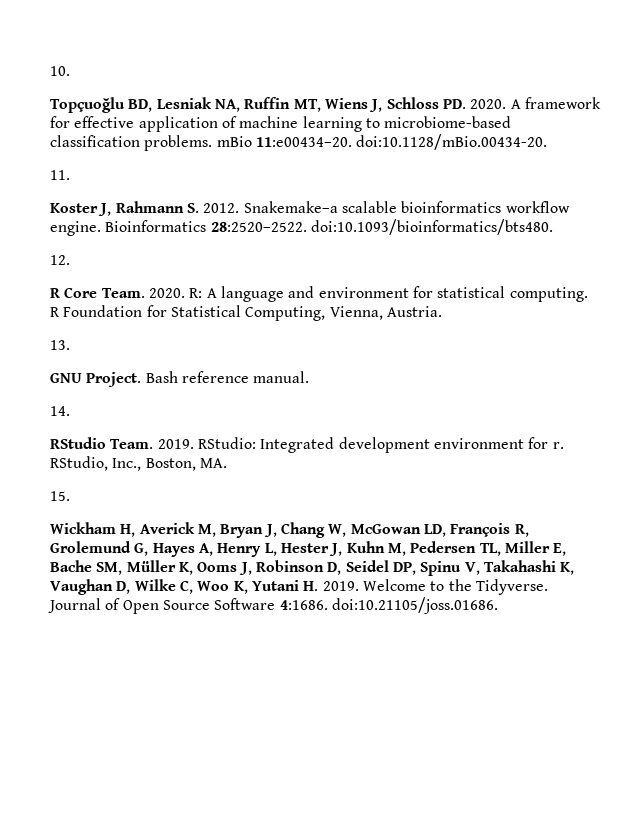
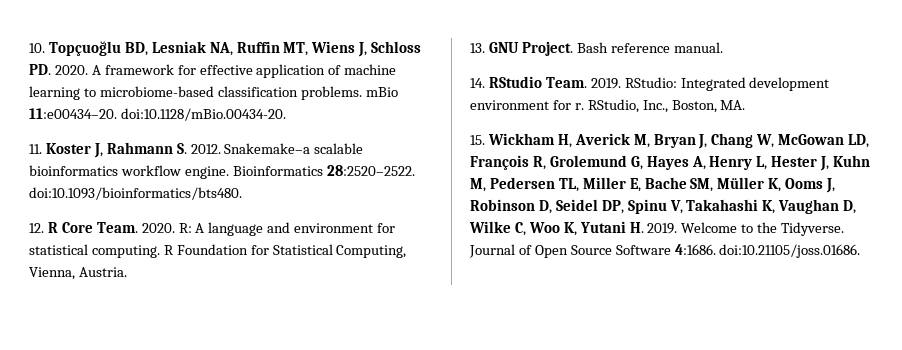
- 10.
- Topçuoğlu BD, Lesniak NA, Ruffin MT, Wiens J, Schloss PD. 2020.
+ 10. Topçuoğlu BD, Lesniak NA, Ruffin MT, Wiens J, Schloss PD. 2020.
- 11.
- Koster J, Rahmann S. 2012.
+ 11. Koster J, Rahmann S. 2012.
- 12.
- R Core Team.
+ 12. R Core Team.
- 13.
- GNU Project.
+ 13. GNU Project.
- 14.
- RStudio Team.
+ 14. RStudio Team.
- 15.
- Wickham H, Averick M, Bryan J, Chang W, McGowan LD, François R, Grolemund G, Hayes A, Henry L, Hester J, Kuhn M, Pedersen TL, Miller E, Bache SM, Müller K, Ooms J, Robinson D, Seidel DP, Spinu V, Takahashi K, Vaughan D, Wilke C, Woo K, Yutani H. 2019.
+ 15. Wickham H, Averick M, Bryan J, Chang W, McGowan LD, François R, Grolemund G, Hayes A, Henry L, Hester J, Kuhn M, Pedersen TL, Miller E, Bache SM, Müller K, Ooms J, Robinson D, Seidel DP, Spinu V, Takahashi K, Vaughan D, Wilke C, Woo K, Yutani H. 2019.

